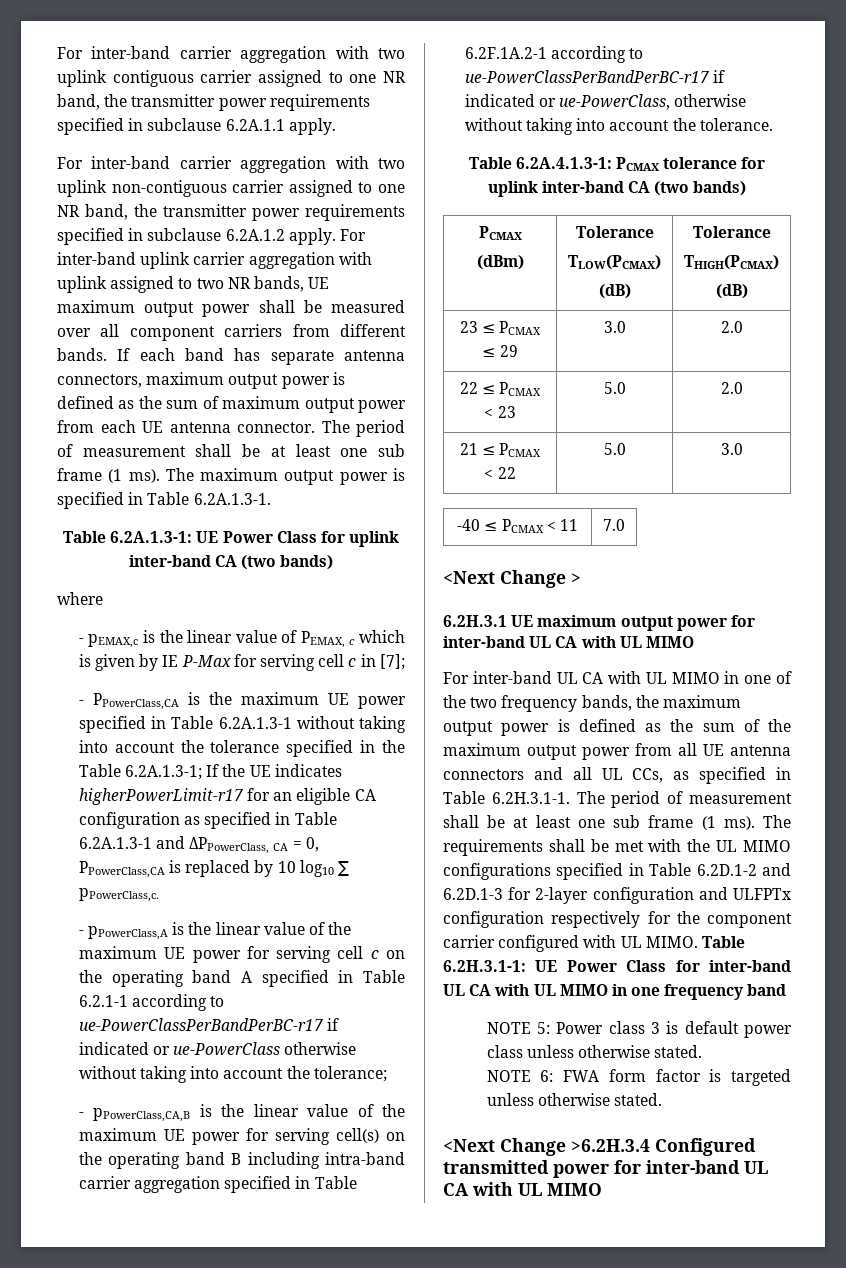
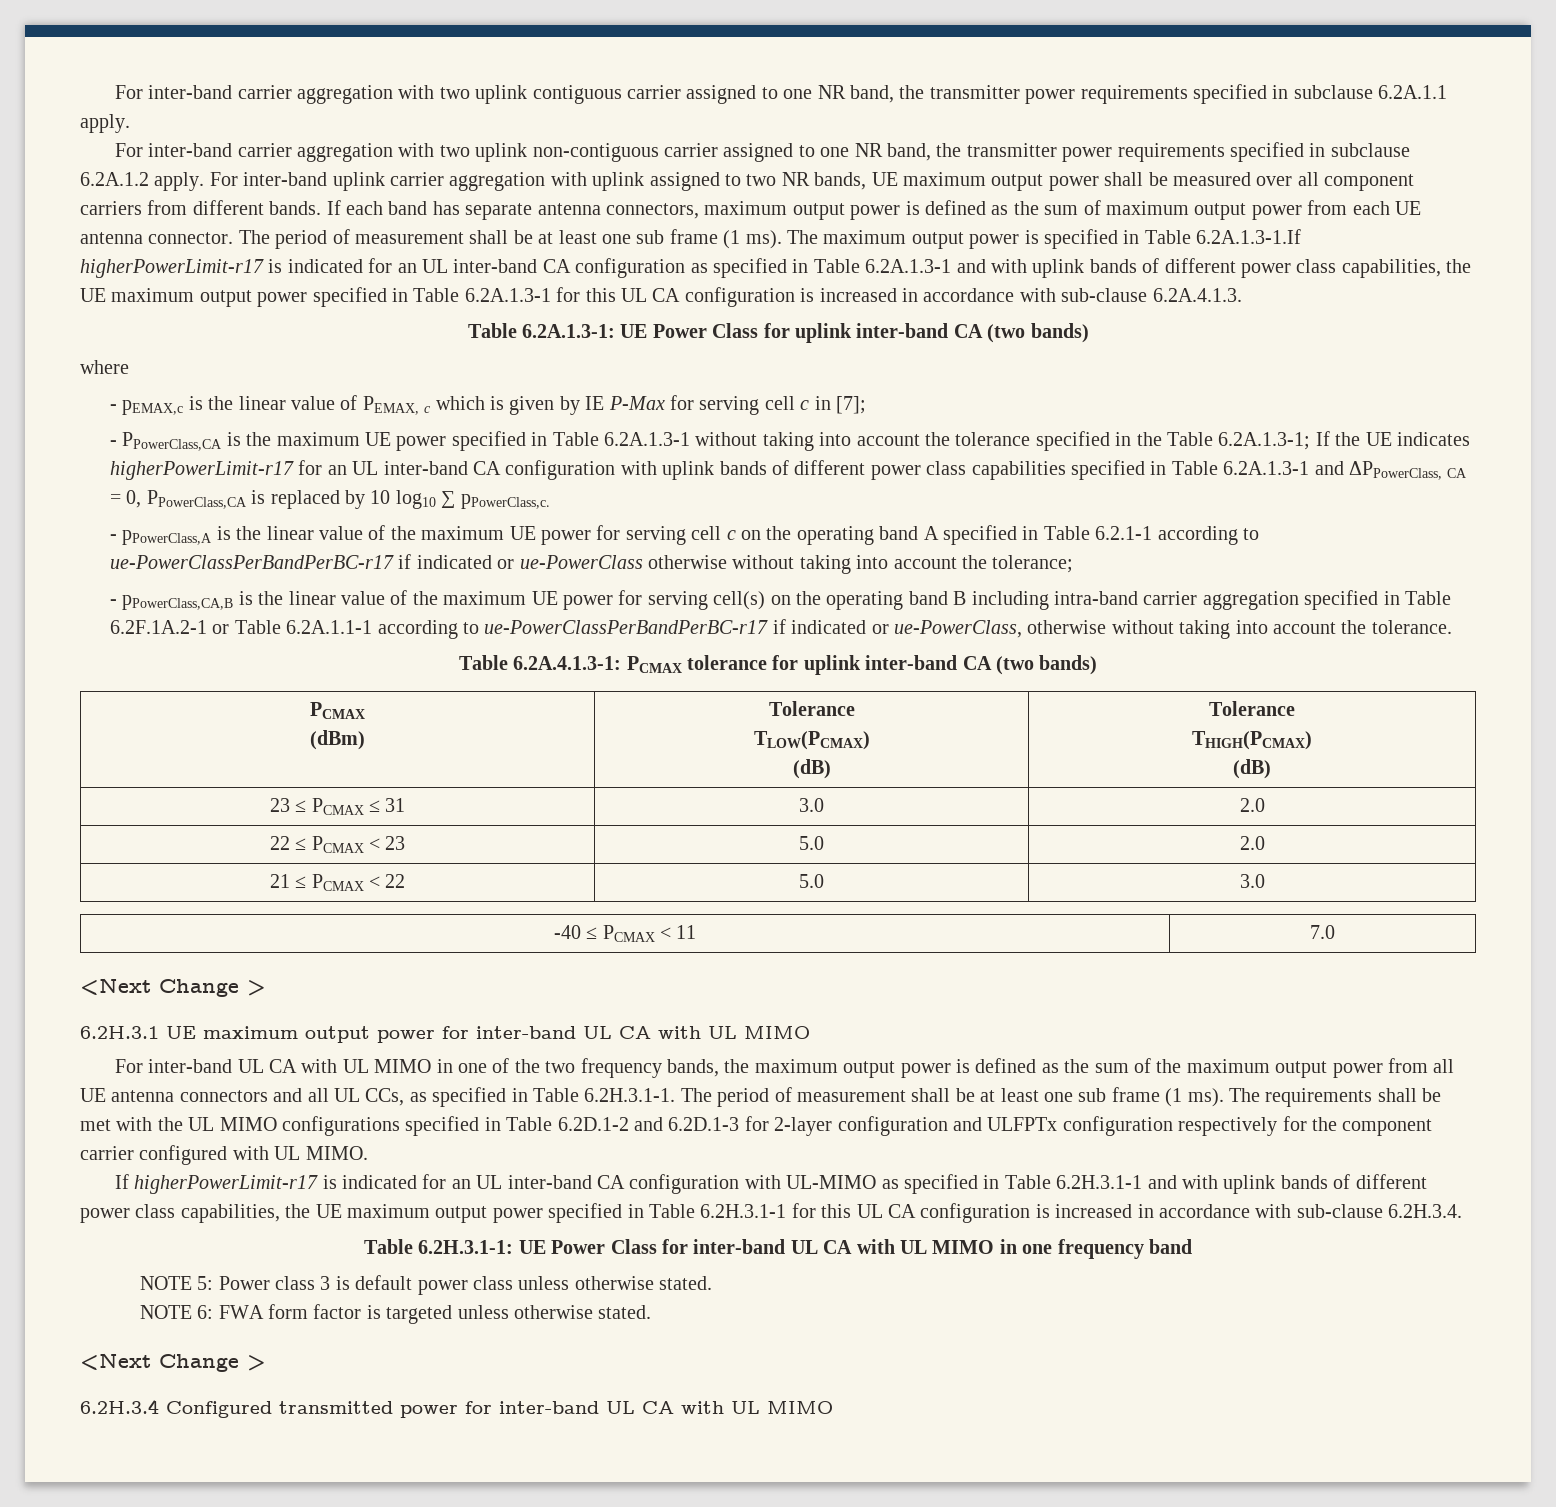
- The maximum output power is specified in Table 6.2A.1.3-1.
+ The maximum output power is specified in Table 6.2A.1.3-1.If higherPowerLimit-r17 is indicated for an UL inter-band CA configuration as specified in Table 6.2A.1.3-1 and with uplink bands of different power class capabilities, the UE maximum output power specified in Table 6.2A.1.3-1 for this UL CA configuration is increased in accordance with sub-clause 6.2A.4.1.3.
- - PPowerClass,CA is the maximum UE power specified in Table 6.2A.1.3-1 without taking into account the tolerance specified in the Table 6.2A.1.3-1; If the UE indicates higherPowerLimit-r17 for an eligible CA configuration as specified in Table 6.2A.1.3-1 and ΔPPowerClass, CA = 0, PPowerClass,CA is replaced by 10 log10 ∑ pPowerClass,c.
+ - PPowerClass,CA is the maximum UE power specified in Table 6.2A.1.3-1 without taking into account the tolerance specified in the Table 6.2A.1.3-1; If the UE indicates higherPowerLimit-r17 for an UL inter-band CA configuration with uplink bands of different power class capabilities specified in Table 6.2A.1.3-1 and ΔPPowerClass, CA = 0, PPowerClass,CA is replaced by 10 log10 ∑ pPowerClass,c.
- - pPowerClass,CA,B is the linear value of the maximum UE power for serving cell(s) on the operating band B including intra-band carrier aggregation specified in Table 6.2F.1A.2-1 according to ue-PowerClassPerBandPerBC-r17 if indicated or ue-PowerClass, otherwise without taking into account the tolerance.
+ - pPowerClass,CA,B is the linear value of the maximum UE power for serving cell(s) on the operating band B including intra-band carrier aggregation specified in Table 6.2F.1A.2-1 or Table 6.2A.1.1-1 according to ue-PowerClassPerBandPerBC-r17 if indicated or ue-PowerClass, otherwise without taking into account the tolerance.
- 23 ≤ PCMAX ≤ 29 | 3.0 | 2.0
+ 23 ≤ PCMAX ≤ 31 | 3.0 | 2.0
- The requirements shall be met with the UL MIMO configurations specified in Table 6.2D.1-2 and 6.2D.1-3 for 2-layer configuration and ULFPTx configuration respectively for the component carrier configured with UL MIMO. Table 6.2H.3.1-1: UE Power Class for inter-band UL CA with UL MIMO in one frequency band
+ The requirements shall be met with the UL MIMO configurations specified in Table 6.2D.1-2 and 6.2D.1-3 for 2-layer configuration and ULFPTx configuration respectively for the component carrier configured with UL MIMO.
+ If higherPowerLimit-r17 is indicated for an UL inter-band CA configuration with UL-MIMO as specified in Table 6.2H.3.1-1 and with uplink bands of different power class capabilities, the UE maximum output power specified in Table 6.2H.3.1-1 for this UL CA configuration is increased in accordance with sub-clause 6.2H.3.4.
+ Table 6.2H.3.1-1: UE Power Class for inter-band UL CA with UL MIMO in one frequency band
  NOTE 6: FWA form factor is targeted unless otherwise stated.
- <Next Change >6.2H.3.4 Configured transmitted power for inter-band UL CA with UL MIMO
+ <Next Change >
+ 6.2H.3.4 Configured transmitted power for inter-band UL CA with UL MIMO

